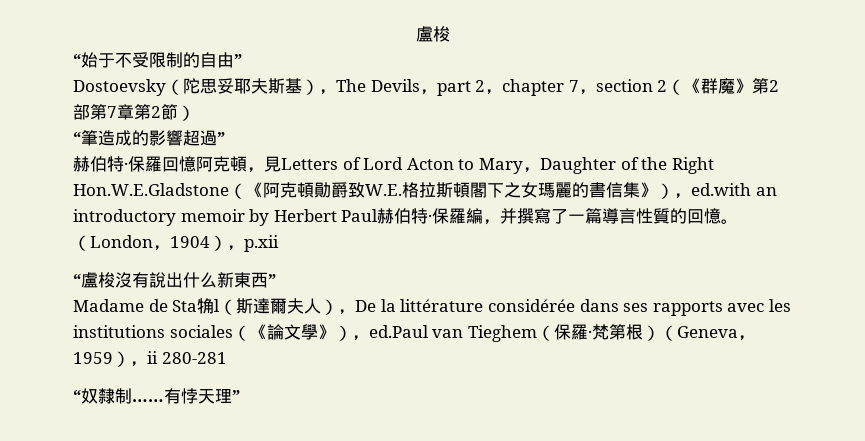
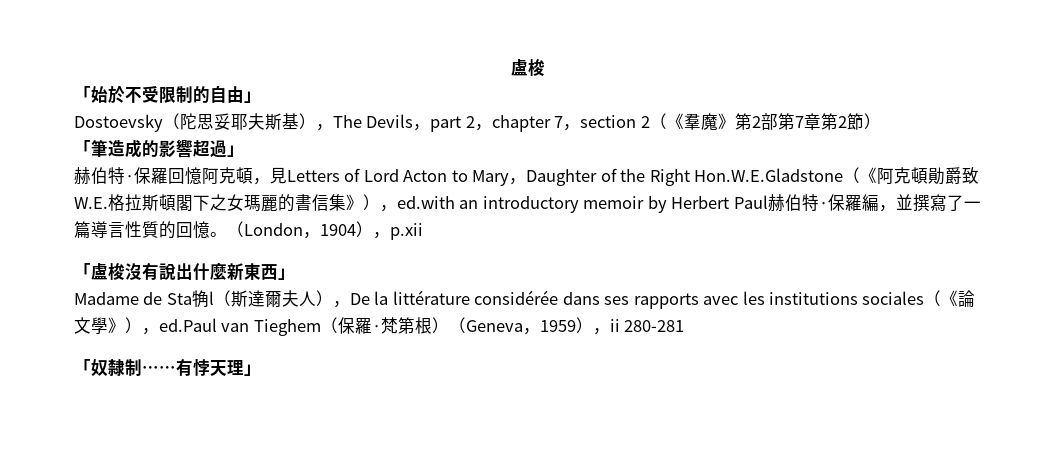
- “始于不受限制的自由”
+ 「始於不受限制的自由」
- Dostoevsky（陀思妥耶夫斯基），The Devils，part 2，chapter 7，section 2（《群魔》第2部第7章第2節）
+ Dostoevsky（陀思妥耶夫斯基），The Devils，part 2，chapter 7，section 2（《羣魔》第2部第7章第2節）
- “筆造成的影響超過”
+ 「筆造成的影響超過」
- 赫伯特·保羅回憶阿克頓，見Letters of Lord Acton to Mary，Daughter of the Right Hon.W.E.Gladstone（《阿克頓勛爵致W.E.格拉斯頓閣下之女瑪麗的書信集》），ed.with an introductory memoir by Herbert Paul赫伯特·保羅編，并撰寫了一篇導言性質的回憶。
+ 赫伯特·保羅回憶阿克頓，見Letters of Lord Acton to Mary，Daughter of the Right Hon.W.E.Gladstone（《阿克頓勛爵致W.E.格拉斯頓閣下之女瑪麗的書信集》），ed.with an introductory memoir by Herbert Paul赫伯特·保羅編，並撰寫了一篇導言性質的回憶。
- “盧梭沒有說出什么新東西”
+ 「盧梭沒有說出什麼新東西」
- “奴隸制……
+ 「奴隸制……
- 有悖天理”
+ 有悖天理」

